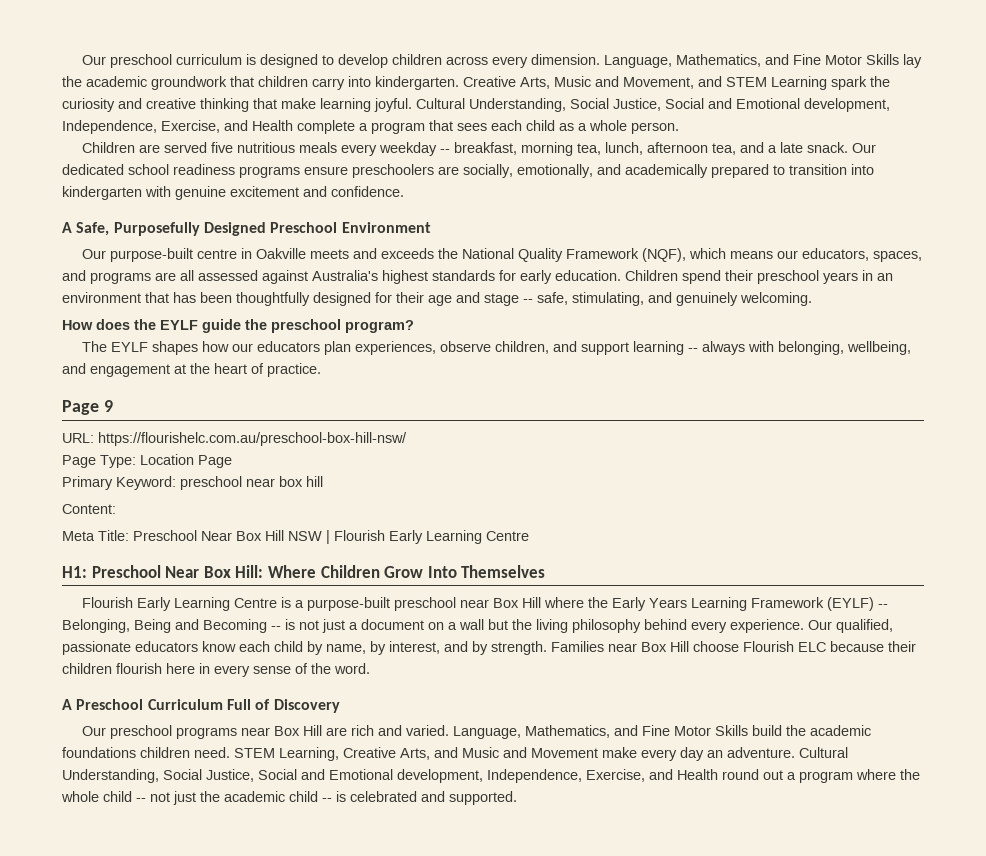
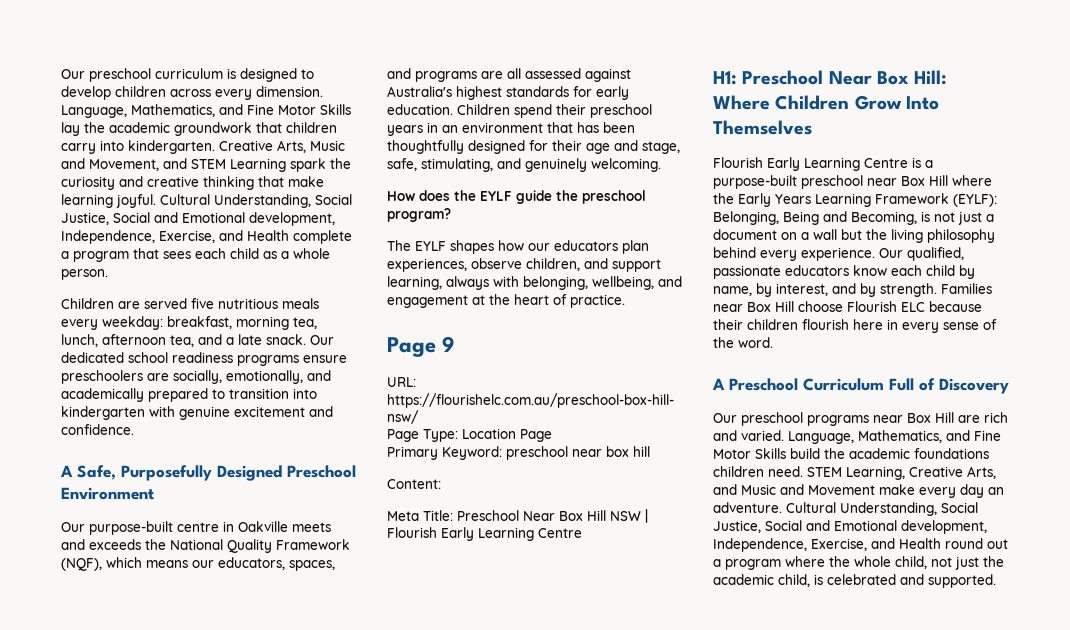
- Children are served five nutritious meals every weekday -- breakfast, morning tea, lunch, afternoon tea, and a late snack.
+ Children are served five nutritious meals every weekday: breakfast, morning tea, lunch, afternoon tea, and a late snack.
- Children spend their preschool years in an environment that has been thoughtfully designed for their age and stage -- safe, stimulating, and genuinely welcoming.
+ Children spend their preschool years in an environment that has been thoughtfully designed for their age and stage, safe, stimulating, and genuinely welcoming.
- The EYLF shapes how our educators plan experiences, observe children, and support learning -- always with belonging, wellbeing, and engagement at the heart of practice.
+ The EYLF shapes how our educators plan experiences, observe children, and support learning, always with belonging, wellbeing, and engagement at the heart of practice.
- Flourish Early Learning Centre is a purpose-built preschool near Box Hill where the Early Years Learning Framework (EYLF) -- Belonging, Being and Becoming -- is not just a document on a wall but the living philosophy behind every experience.
+ Flourish Early Learning Centre is a purpose-built preschool near Box Hill where the Early Years Learning Framework (EYLF): Belonging, Being and Becoming, is not just a document on a wall but the living philosophy behind every experience.
- Cultural Understanding, Social Justice, Social and Emotional development, Independence, Exercise, and Health round out a program where the whole child -- not just the academic child -- is celebrated and supported.
+ Cultural Understanding, Social Justice, Social and Emotional development, Independence, Exercise, and Health round out a program where the whole child, not just the academic child, is celebrated and supported.

